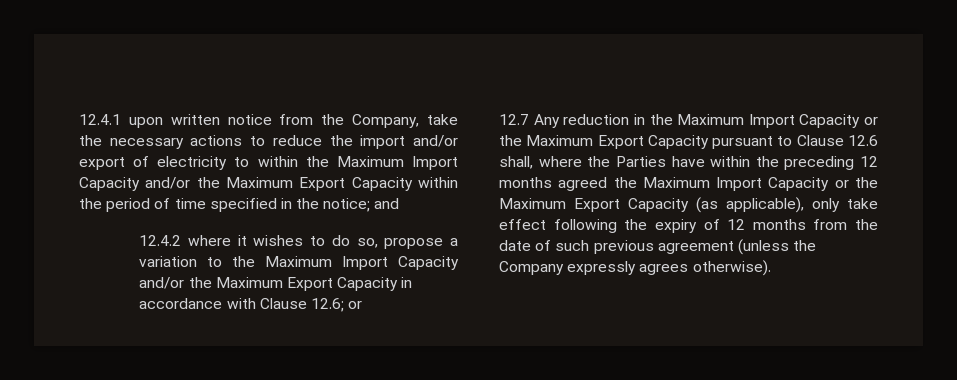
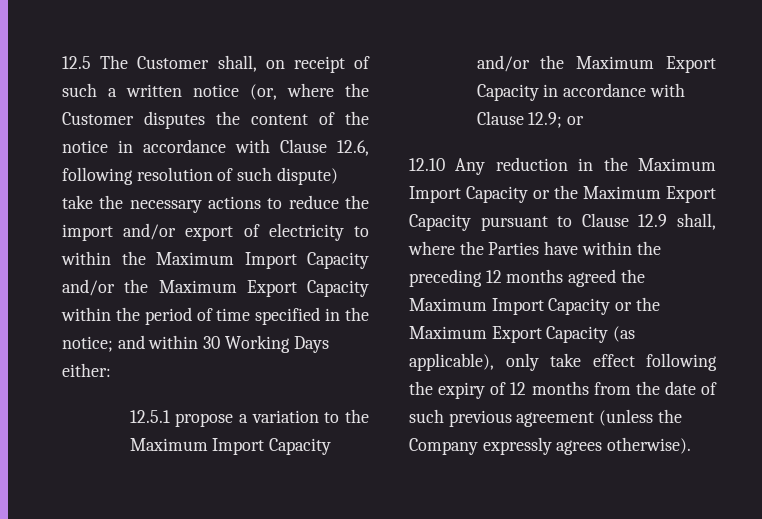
- 12.4.1 upon written notice from the Company, take the necessary actions to reduce the import and/or export of electricity to within the Maximum Import Capacity and/or the Maximum Export Capacity within the period of time specified in the notice; and
- 12.4.2 where it wishes to do so, propose a variation to the Maximum Import Capacity and/or the Maximum Export Capacity in accordance with Clause 12.6; or
+ 12.5 The Customer shall, on receipt of such a written notice (or, where the Customer disputes the content of the notice in accordance with Clause 12.6, following resolution of such dispute) take the necessary actions to reduce the import and/or export of electricity to within the Maximum Import Capacity and/or the Maximum Export Capacity within the period of time specified in the notice; and within 30 Working Days either:
+ 12.5.1 propose a variation to the Maximum Import Capacity and/or the Maximum Export Capacity in accordance with Clause 12.9; or
- 12.7 Any reduction in the Maximum Import Capacity or the Maximum Export Capacity pursuant to Clause 12.6 shall, where the Parties have within the preceding 12 months agreed the Maximum Import Capacity or the Maximum Export Capacity (as applicable), only take effect following the expiry of 12 months from the date of such previous agreement (unless the Company expressly agrees otherwise).
+ 12.10 Any reduction in the Maximum Import Capacity or the Maximum Export Capacity pursuant to Clause 12.9 shall, where the Parties have within the preceding 12 months agreed the Maximum Import Capacity or the Maximum Export Capacity (as applicable), only take effect following the expiry of 12 months from the date of such previous agreement (unless the Company expressly agrees otherwise).

